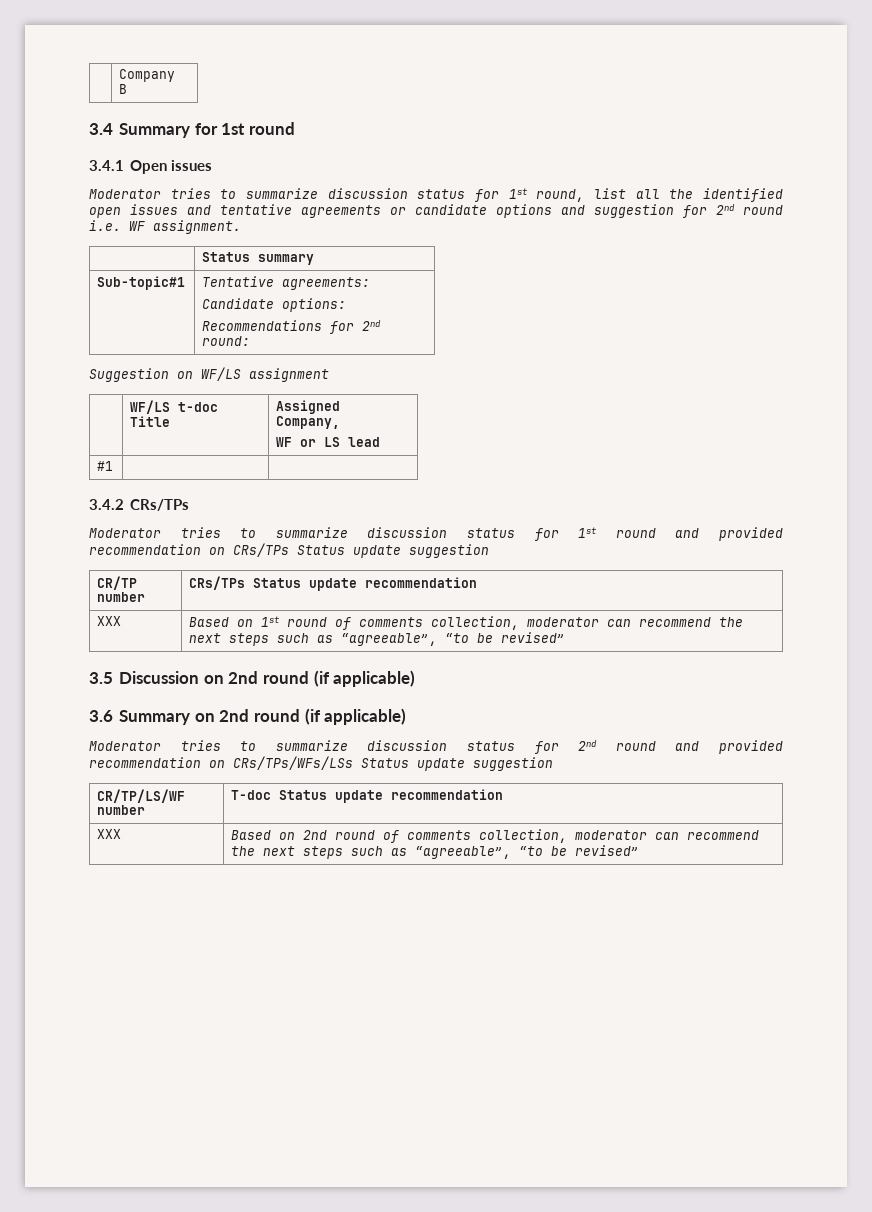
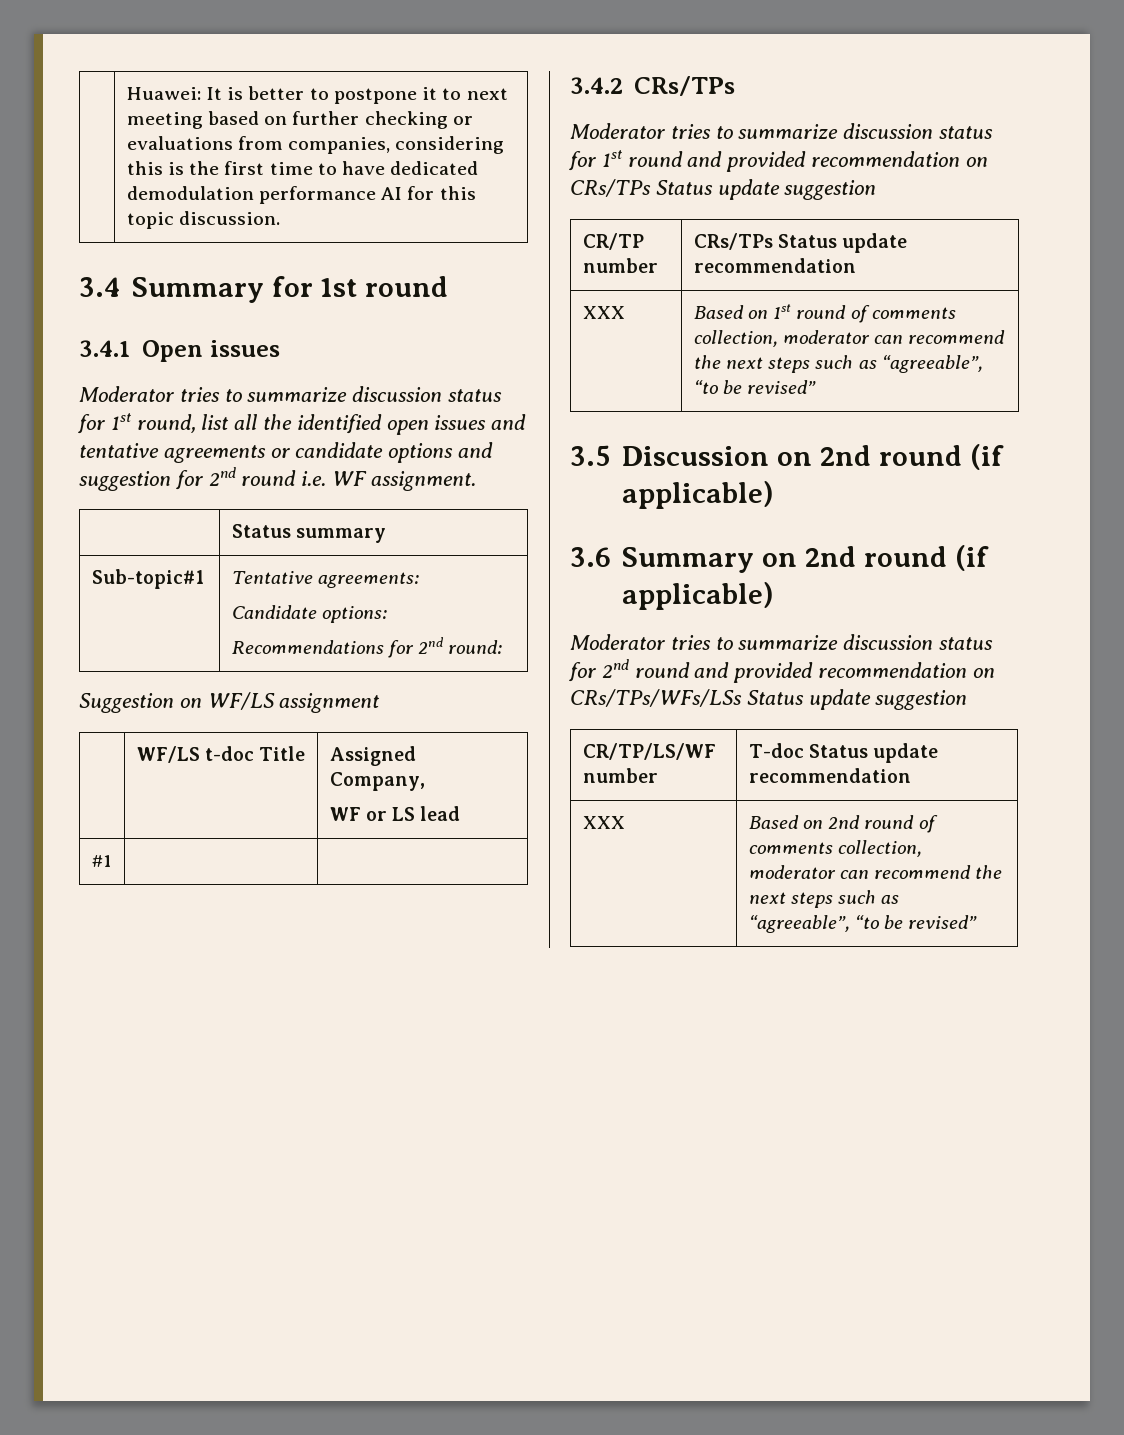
- | Company B
+ | Huawei: It is better to postpone it to next meeting based on further checking or evaluations from companies, considering this is the first time to have dedicated demodulation performance AI for this topic discussion.

